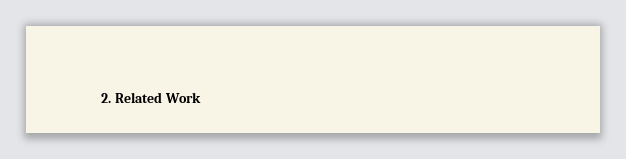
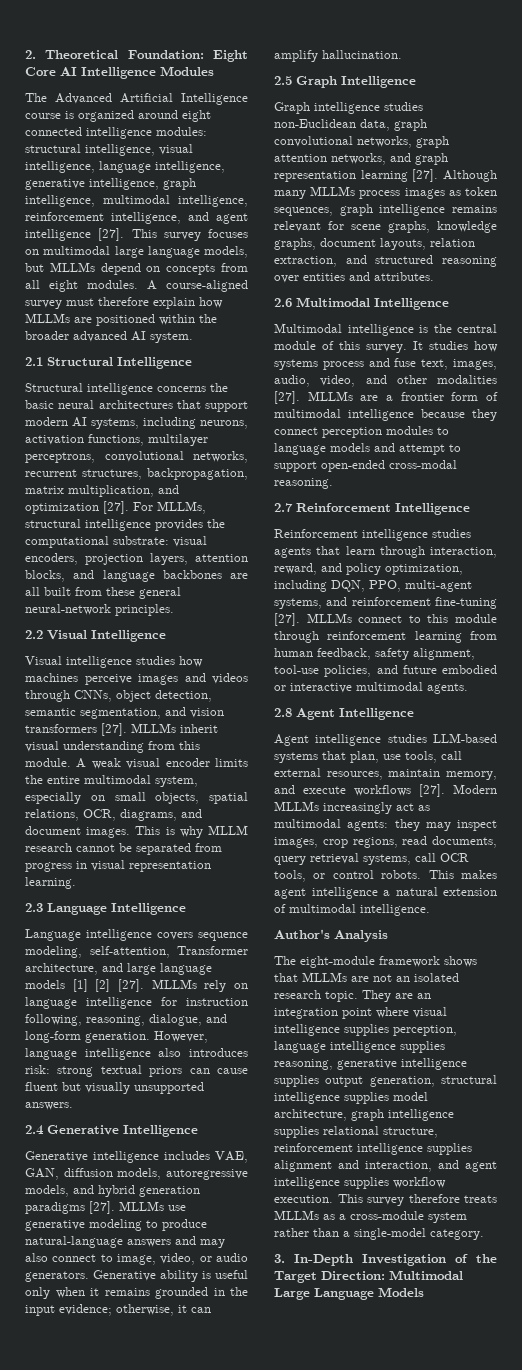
- 2. Related Work
+ 2. Theoretical Foundation: Eight Core AI Intelligence Modules
+ The Advanced Artificial Intelligence course is organized around eight connected intelligence modules: structural intelligence, visual intelligence, language intelligence, generative intelligence, graph intelligence, multimodal intelligence, reinforcement intelligence, and agent intelligence [27]. This survey focuses on multimodal large language models, but MLLMs depend on concepts from all eight modules. A course-aligned survey must therefore explain how MLLMs are positioned within the broader advanced AI system.
+ 2.1 Structural Intelligence
+ Structural intelligence concerns the basic neural architectures that support modern AI systems, including neurons, activation functions, multilayer perceptrons, convolutional networks, recurrent structures, backpropagation, matrix multiplication, and optimization [27]. For MLLMs, structural intelligence provides the computational substrate: visual encoders, projection layers, attention blocks, and language backbones are all built from these general neural-network principles.
+ 2.2 Visual Intelligence
+ Visual intelligence studies how machines perceive images and videos through CNNs, object detection, semantic segmentation, and vision transformers [27]. MLLMs inherit visual understanding from this module. A weak visual encoder limits the entire multimodal system, especially on small objects, spatial relations, OCR, diagrams, and document images. This is why MLLM research cannot be separated from progress in visual representation learning.
+ 2.3 Language Intelligence
+ Language intelligence covers sequence modeling, self-attention, Transformer architecture, and large language models [1] [2] [27]. MLLMs rely on language intelligence for instruction following, reasoning, dialogue, and long-form generation. However, language intelligence also introduces risk: strong textual priors can cause fluent but visually unsupported answers.
+ 2.4 Generative Intelligence
+ Generative intelligence includes VAE, GAN, diffusion models, autoregressive models, and hybrid generation paradigms [27]. MLLMs use generative modeling to produce natural-language answers and may also connect to image, video, or audio generators. Generative ability is useful only when it remains grounded in the input evidence; otherwise, it can amplify hallucination.
+ 2.5 Graph Intelligence
+ Graph intelligence studies non-Euclidean data, graph convolutional networks, graph attention networks, and graph representation learning [27]. Although many MLLMs process images as token sequences, graph intelligence remains relevant for scene graphs, knowledge graphs, document layouts, relation extraction, and structured reasoning over entities and attributes.
+ 2.6 Multimodal Intelligence
+ Multimodal intelligence is the central module of this survey. It studies how systems process and fuse text, images, audio, video, and other modalities [27]. MLLMs are a frontier form of multimodal intelligence because they connect perception modules to language models and attempt to support open-ended cross-modal reasoning.
+ 2.7 Reinforcement Intelligence
+ Reinforcement intelligence studies agents that learn through interaction, reward, and policy optimization, including DQN, PPO, multi-agent systems, and reinforcement fine-tuning [27]. MLLMs connect to this module through reinforcement learning from human feedback, safety alignment, tool-use policies, and future embodied or interactive multimodal agents.
+ 2.8 Agent Intelligence
+ Agent intelligence studies LLM-based systems that plan, use tools, call external resources, maintain memory, and execute workflows [27]. Modern MLLMs increasingly act as multimodal agents: they may inspect images, crop regions, read documents, query retrieval systems, call OCR tools, or control robots. This makes agent intelligence a natural extension of multimodal intelligence.
+ Author's Analysis
+ The eight-module framework shows that MLLMs are not an isolated research topic. They are an integration point where visual intelligence supplies perception, language intelligence supplies reasoning, generative intelligence supplies output generation, structural intelligence supplies model architecture, graph intelligence supplies relational structure, reinforcement intelligence supplies alignment and interaction, and agent intelligence supplies workflow execution. This survey therefore treats MLLMs as a cross-module system rather than a single-model category.
+ 3. In-Depth Investigation of the Target Direction: Multimodal Large Language Models

